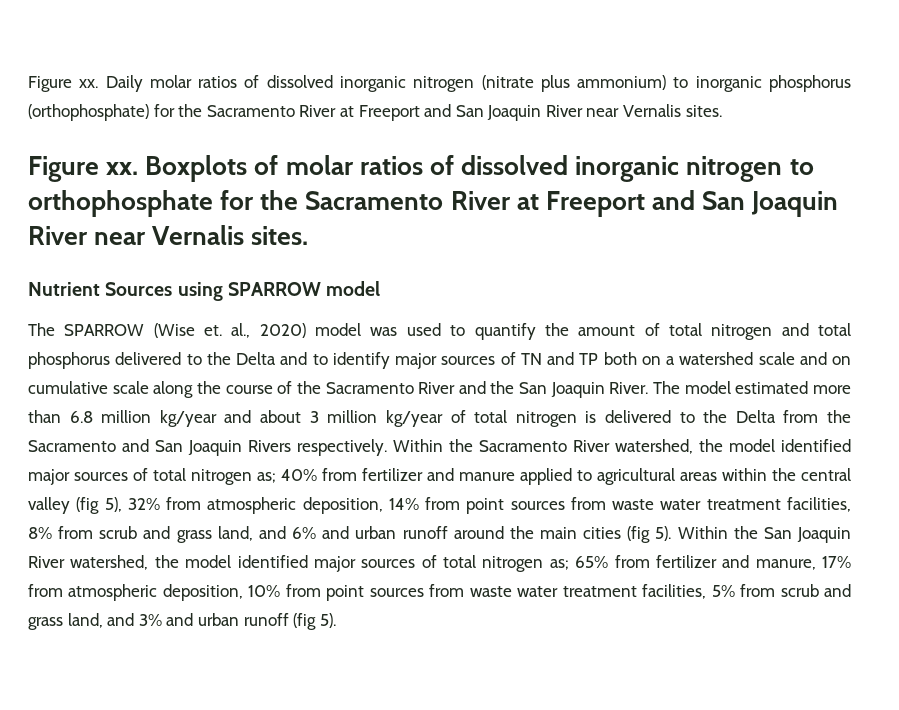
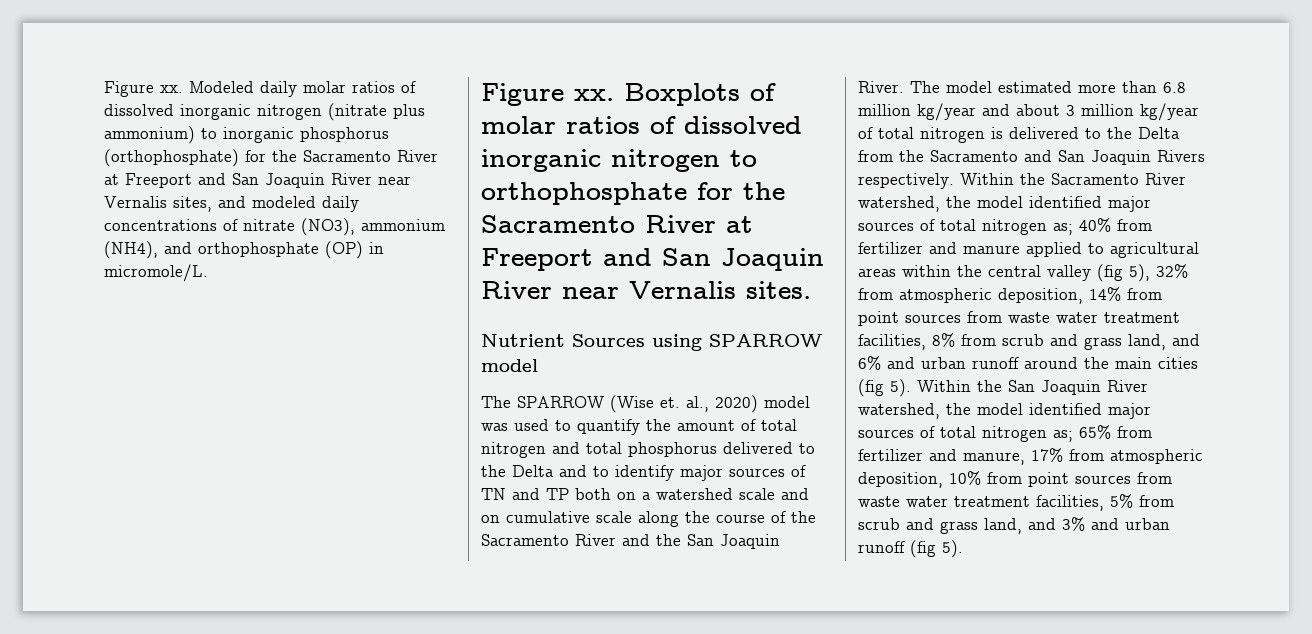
- Figure xx. Daily molar ratios of dissolved inorganic nitrogen (nitrate plus ammonium) to inorganic phosphorus (orthophosphate) for the Sacramento River at Freeport and San Joaquin River near Vernalis sites.
+ Figure xx. Modeled daily molar ratios of dissolved inorganic nitrogen (nitrate plus ammonium) to inorganic phosphorus (orthophosphate) for the Sacramento River at Freeport and San Joaquin River near Vernalis sites, and modeled daily concentrations of nitrate (NO3), ammonium (NH4), and orthophosphate (OP) in micromole/L.

